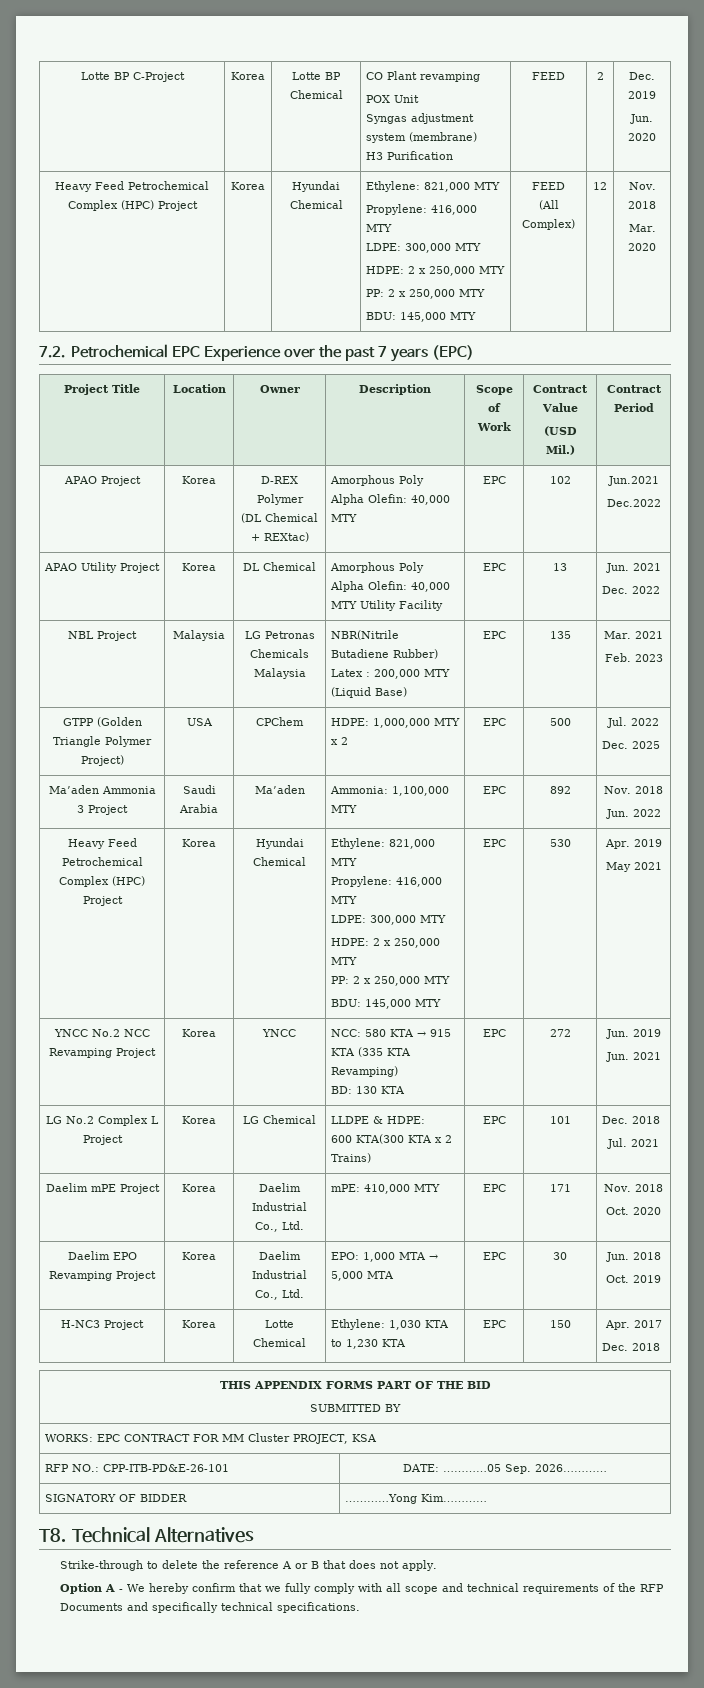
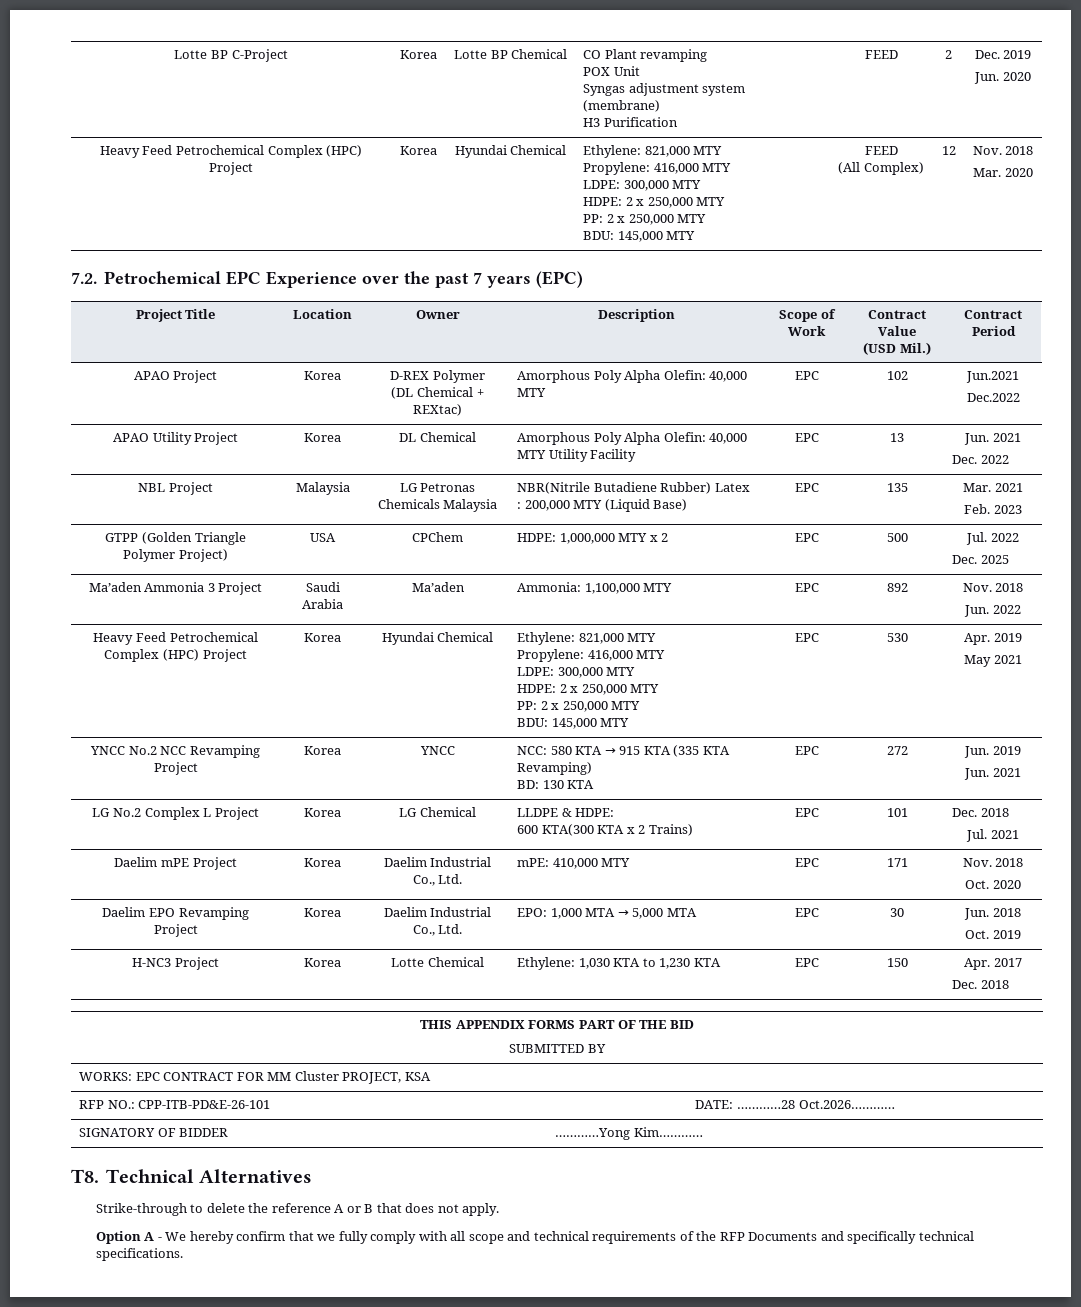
- RFP NO.: CPP-ITB-PD&E-26-101 | DATE: …………05 Sep. 2026…………
+ RFP NO.: CPP-ITB-PD&E-26-101 | DATE: …………28 Oct.2026…………

